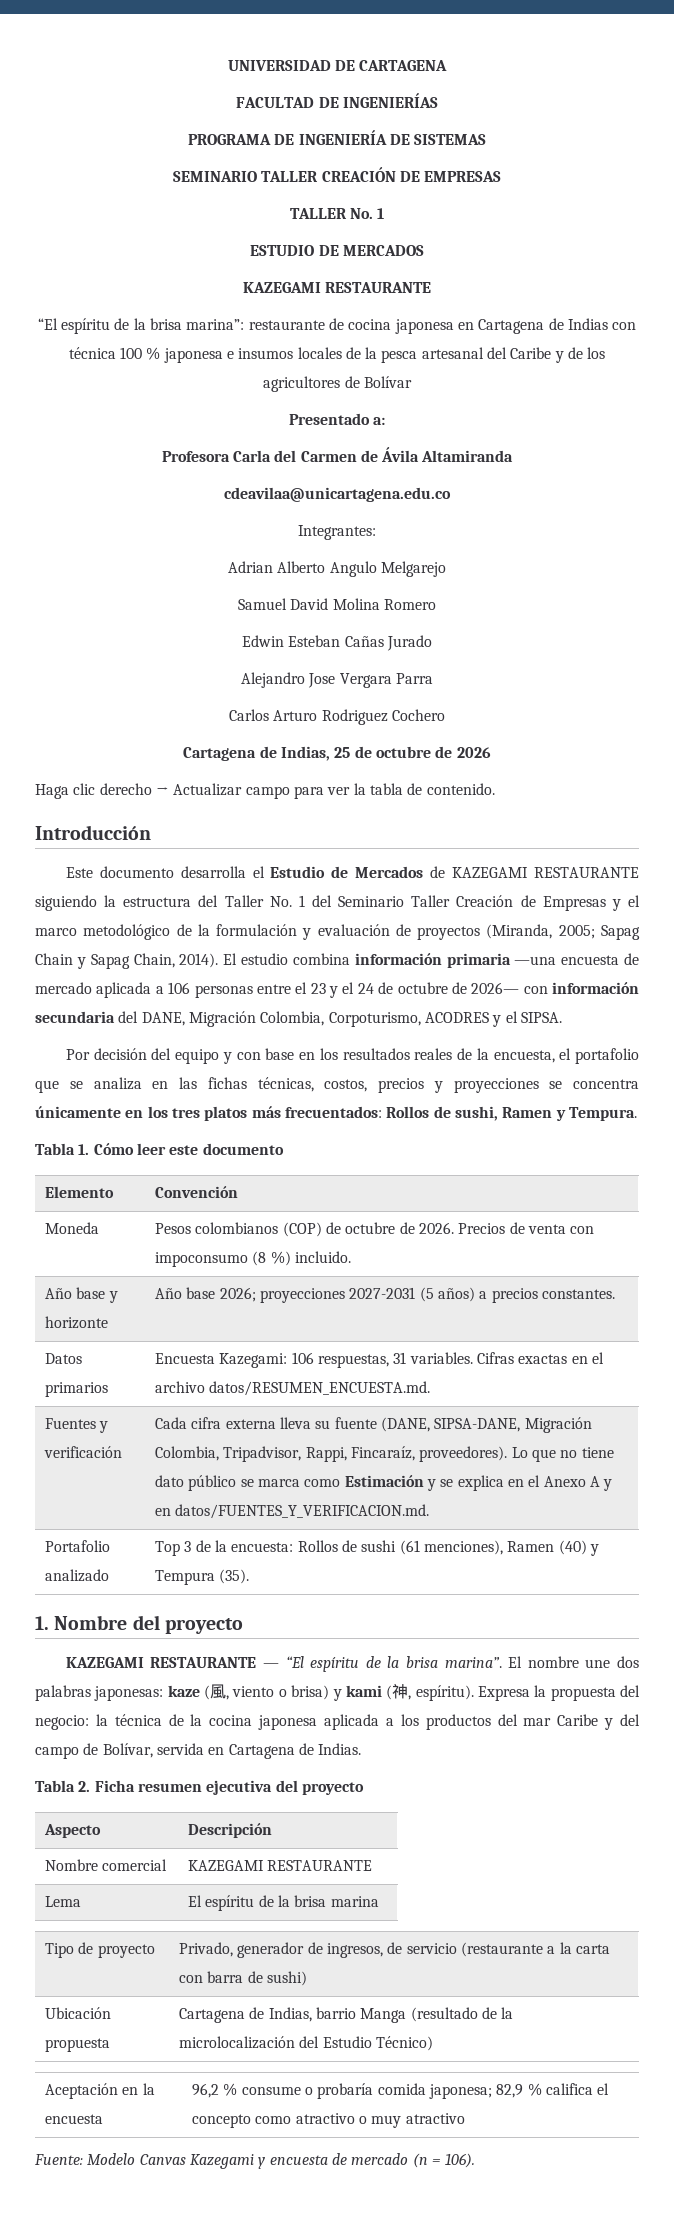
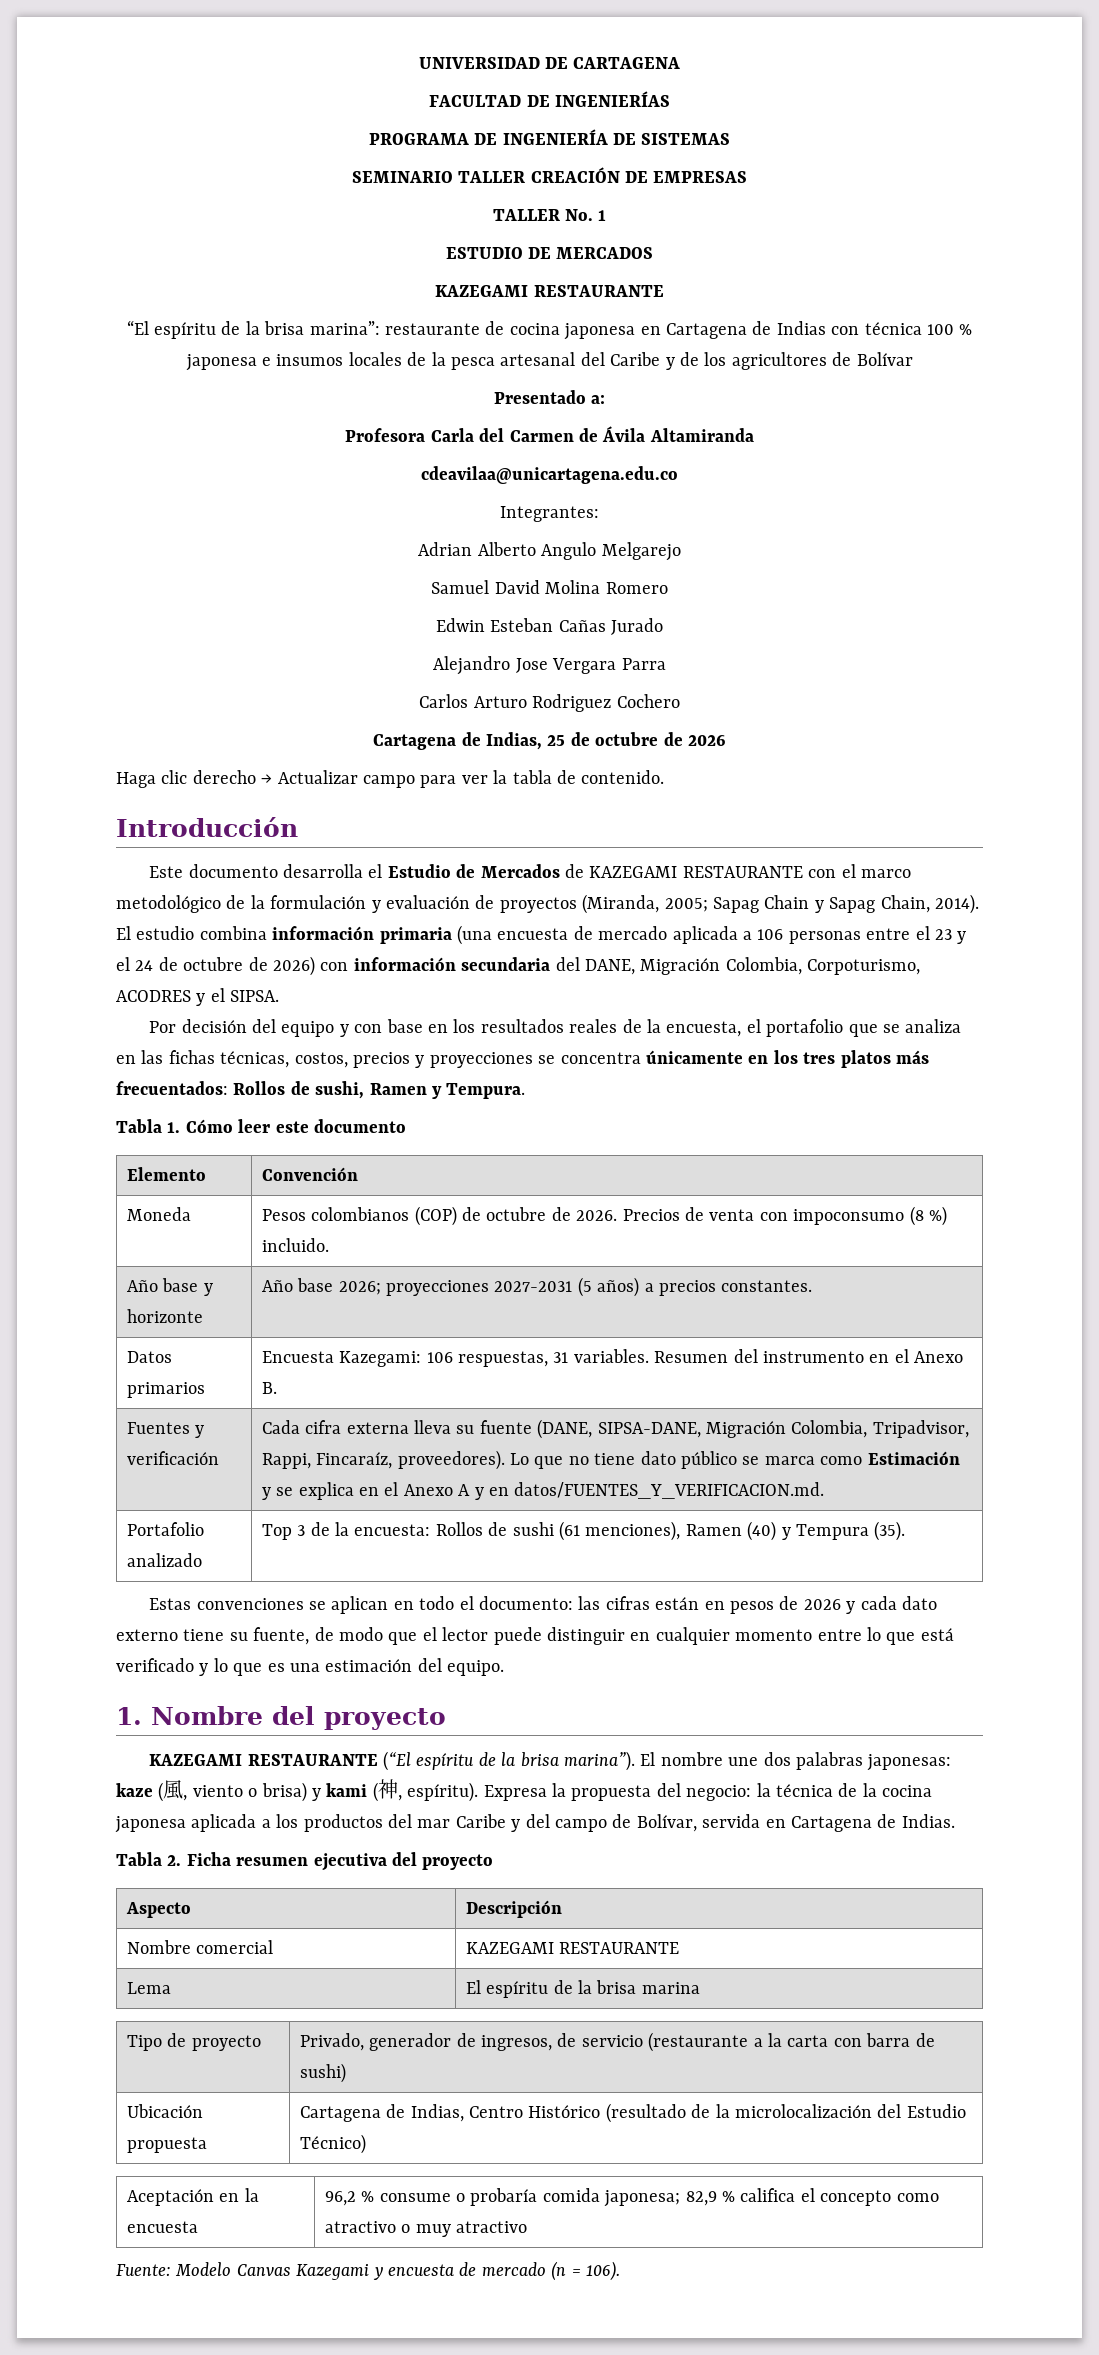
- Este documento desarrolla el Estudio de Mercados de KAZEGAMI RESTAURANTE siguiendo la estructura del Taller No. 1 del Seminario Taller Creación de Empresas y el marco metodológico de la formulación y evaluación de proyectos (Miranda, 2005; Sapag Chain y Sapag Chain, 2014).
+ Este documento desarrolla el Estudio de Mercados de KAZEGAMI RESTAURANTE con el marco metodológico de la formulación y evaluación de proyectos (Miranda, 2005; Sapag Chain y Sapag Chain, 2014).
- El estudio combina información primaria —una encuesta de mercado aplicada a 106 personas entre el 23 y el 24 de octubre de 2026— con información secundaria del DANE, Migración Colombia, Corpoturismo, ACODRES y el SIPSA.
+ El estudio combina información primaria (una encuesta de mercado aplicada a 106 personas entre el 23 y el 24 de octubre de 2026) con información secundaria del DANE, Migración Colombia, Corpoturismo, ACODRES y el SIPSA.
- Datos primarios | Encuesta Kazegami: 106 respuestas, 31 variables. Cifras exactas en el archivo datos/RESUMEN_ENCUESTA.md.
+ Datos primarios | Encuesta Kazegami: 106 respuestas, 31 variables. Resumen del instrumento en el Anexo B.
+ Estas convenciones se aplican en todo el documento: las cifras están en pesos de 2026 y cada dato externo tiene su fuente, de modo que el lector puede distinguir en cualquier momento entre lo que está verificado y lo que es una estimación del equipo.
- KAZEGAMI RESTAURANTE — “El espíritu de la brisa marina”.
+ KAZEGAMI RESTAURANTE (“El espíritu de la brisa marina”).
- Ubicación propuesta | Cartagena de Indias, barrio Manga (resultado de la microlocalización del Estudio Técnico)
+ Ubicación propuesta | Cartagena de Indias, Centro Histórico (resultado de la microlocalización del Estudio Técnico)

